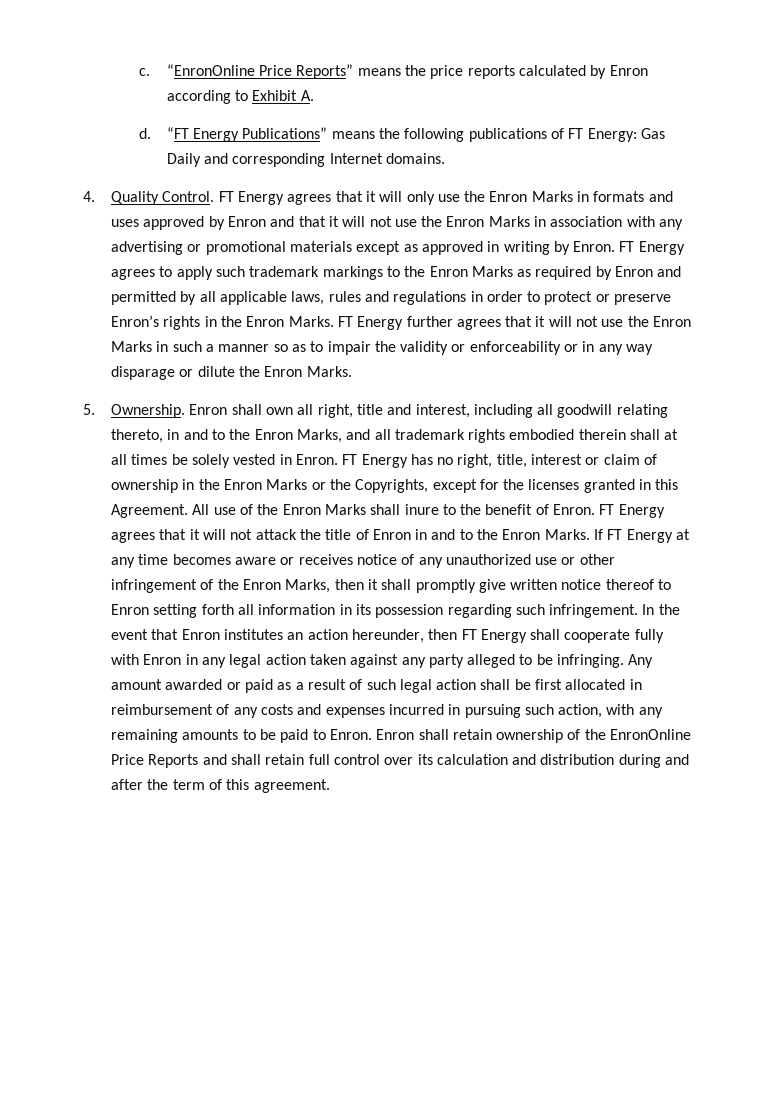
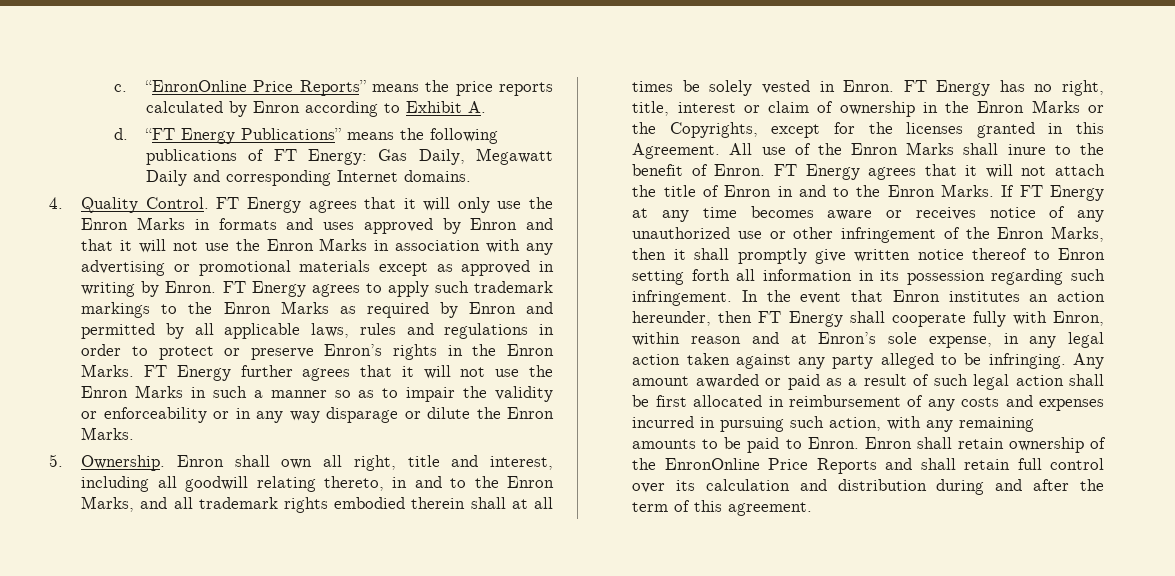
- “FT Energy Publications” means the following publications of FT Energy: Gas Daily and corresponding Internet domains.
+ “FT Energy Publications” means the following publications of FT Energy: Gas Daily, Megawatt Daily and corresponding Internet domains.
- FT Energy agrees that it will not attack the title of Enron in and to the Enron Marks.
+ FT Energy agrees that it will not attach the title of Enron in and to the Enron Marks.
- In the event that Enron institutes an action hereunder, then FT Energy shall cooperate fully with Enron in any legal action taken against any party alleged to be infringing.
+ In the event that Enron institutes an action hereunder, then FT Energy shall cooperate fully with Enron, within reason and at Enron’s sole expense, in any legal action taken against any party alleged to be infringing.

